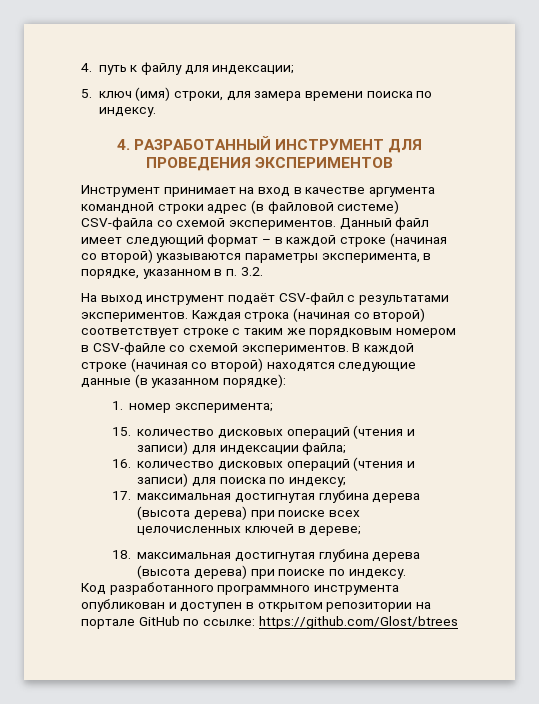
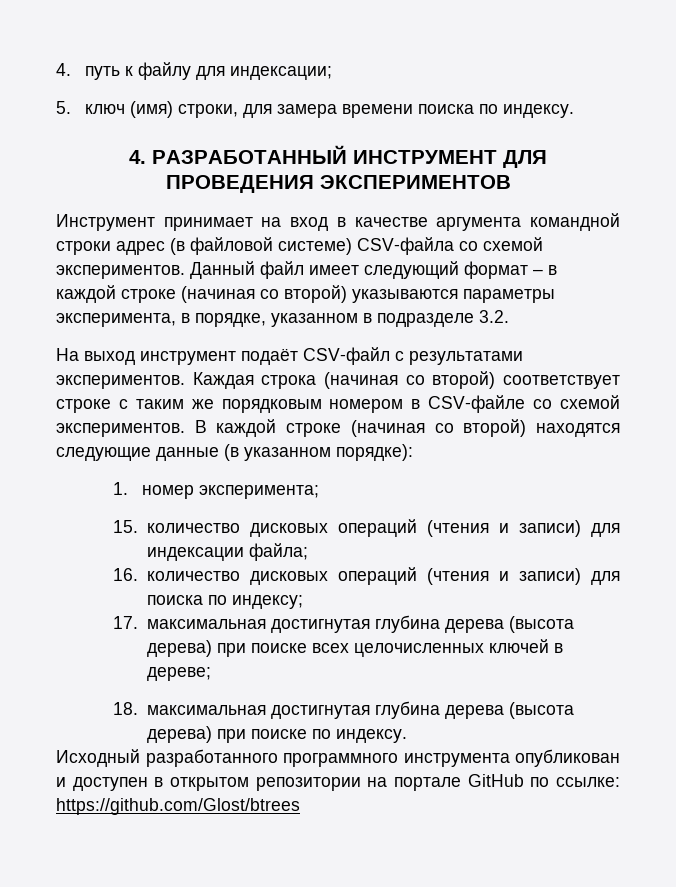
- Данный файл имеет следующий формат – в каждой строке (начиная со второй) указываются параметры эксперимента, в порядке, указанном в п. 3.2.
+ Данный файл имеет следующий формат – в каждой строке (начиная со второй) указываются параметры эксперимента, в порядке, указанном в подразделе 3.2.
- Код разработанного программного инструмента опубликован и доступен в открытом репозитории на портале GitHub по ссылке: https://github.com/Glost/btrees
+ Исходный разработанного программного инструмента опубликован и доступен в открытом репозитории на портале GitHub по ссылке: https://github.com/Glost/btrees

